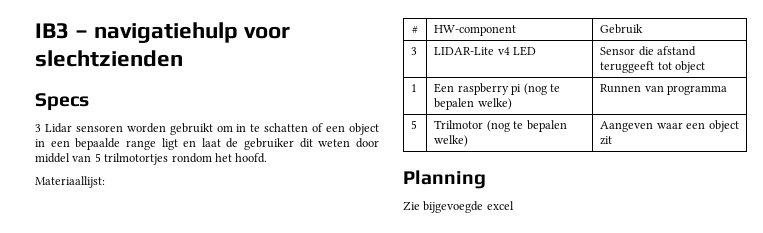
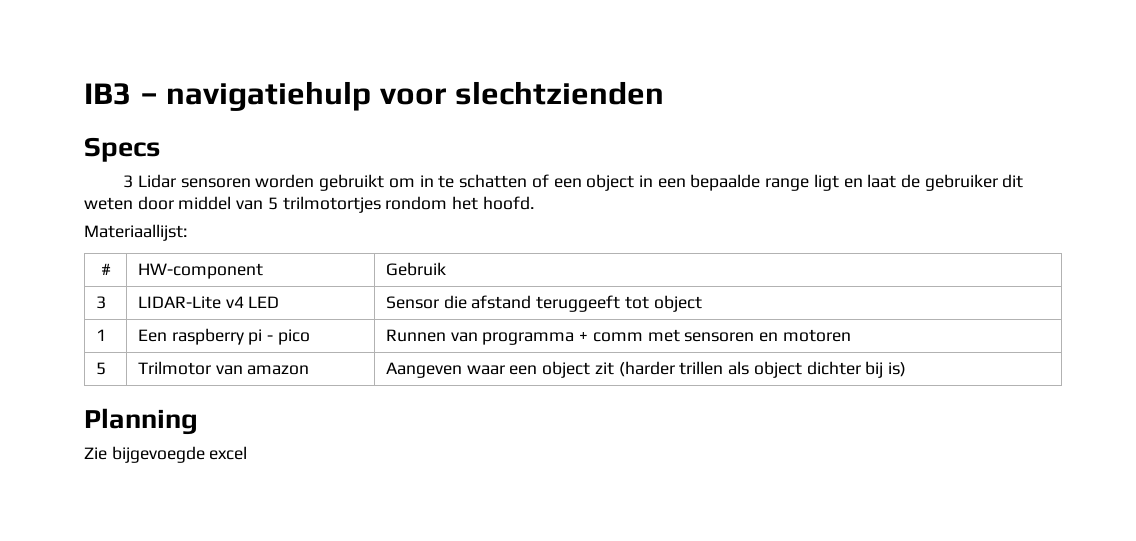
- 1 | Een raspberry pi (nog te bepalen welke) | Runnen van programma
- 5 | Trilmotor (nog te bepalen welke) | Aangeven waar een object zit
+ 1 | Een raspberry pi - pico | Runnen van programma + comm met sensoren en motoren
+ 5 | Trilmotor van amazon | Aangeven waar een object zit (harder trillen als object dichter bij is)

